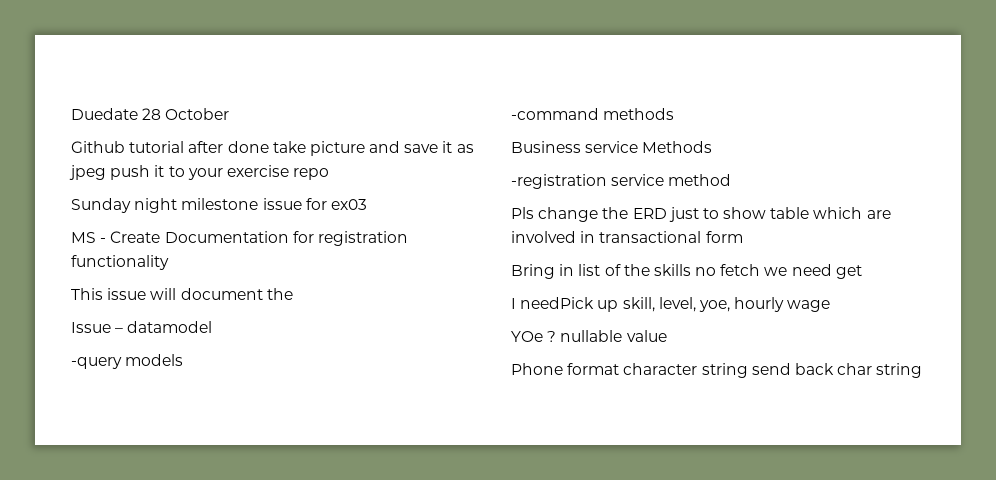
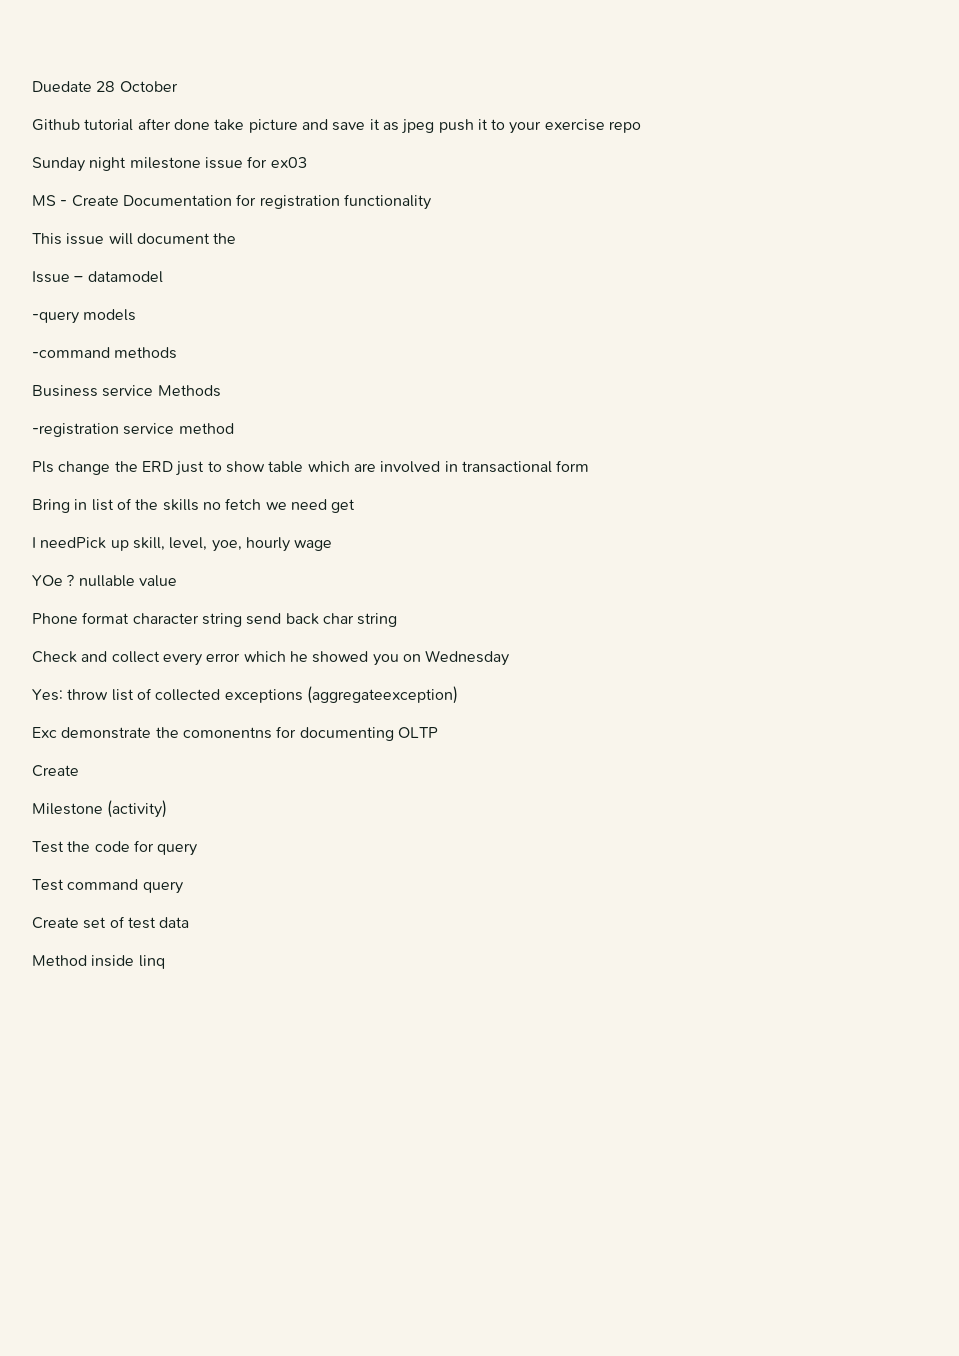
+ Check and collect every error which he showed you on Wednesday
+ Yes: throw list of collected exceptions (aggregateexception)
+ Exc demonstrate the comonentns for documenting OLTP
+ Create
+ Milestone (activity)
+ Test the code for query
+ Test command query
+ Create set of test data
+ Method inside linq

